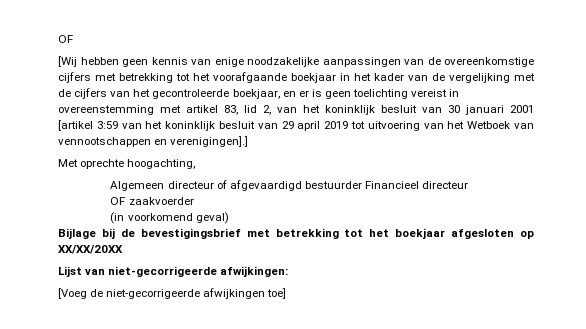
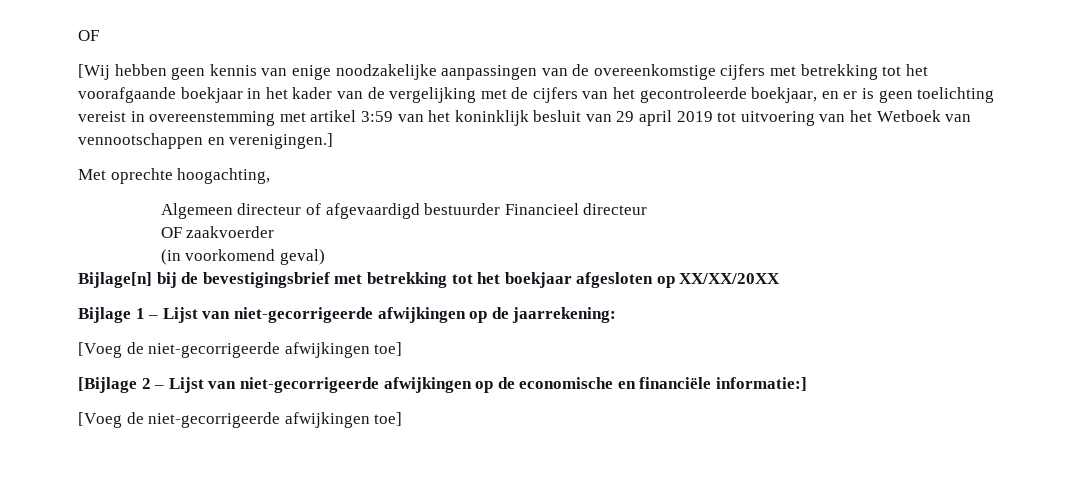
- [Wij hebben geen kennis van enige noodzakelijke aanpassingen van de overeenkomstige cijfers met betrekking tot het voorafgaande boekjaar in het kader van de vergelijking met de cijfers van het gecontroleerde boekjaar, en er is geen toelichting vereist in overeenstemming met artikel 83, lid 2, van het koninklijk besluit van 30 januari 2001 [artikel 3:59 van het koninklijk besluit van 29 april 2019 tot uitvoering van het Wetboek van vennootschappen en verenigingen].]
+ [Wij hebben geen kennis van enige noodzakelijke aanpassingen van de overeenkomstige cijfers met betrekking tot het voorafgaande boekjaar in het kader van de vergelijking met de cijfers van het gecontroleerde boekjaar, en er is geen toelichting vereist in overeenstemming met artikel 3:59 van het koninklijk besluit van 29 april 2019 tot uitvoering van het Wetboek van vennootschappen en verenigingen.]
- Bijlage bij de bevestigingsbrief met betrekking tot het boekjaar afgesloten op XX/XX/20XX
+ Bijlage[n] bij de bevestigingsbrief met betrekking tot het boekjaar afgesloten op XX/XX/20XX
- Lijst van niet-gecorrigeerde afwijkingen:
+ Bijlage 1 – Lijst van niet-gecorrigeerde afwijkingen op de jaarrekening:
+ [Voeg de niet-gecorrigeerde afwijkingen toe]
+ [Bijlage 2 – Lijst van niet-gecorrigeerde afwijkingen op de economische en financiële informatie:]

